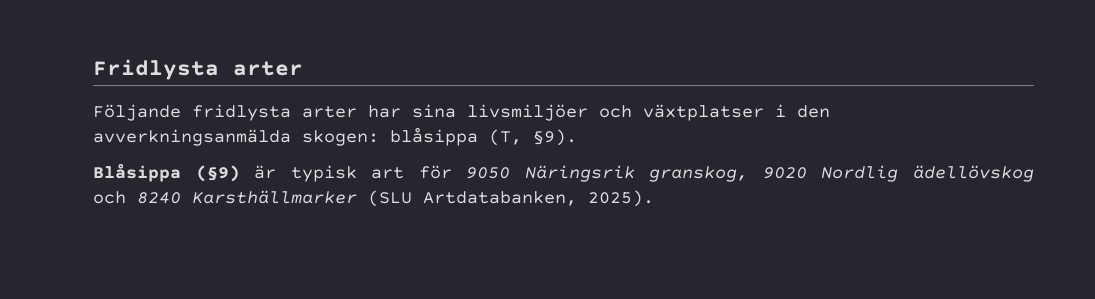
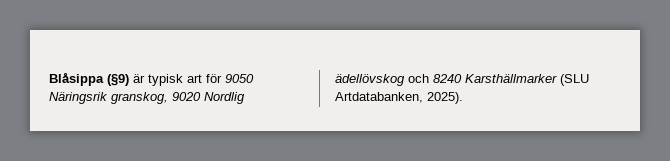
- Fridlysta arter
- Följande fridlysta arter har sina livsmiljöer och växtplatser i den avverkningsanmälda skogen: blåsippa (T, §9).

